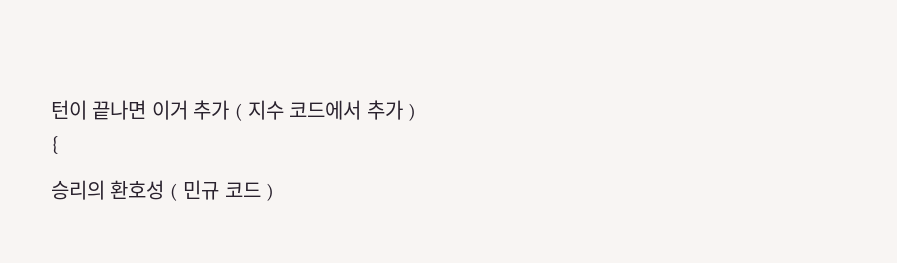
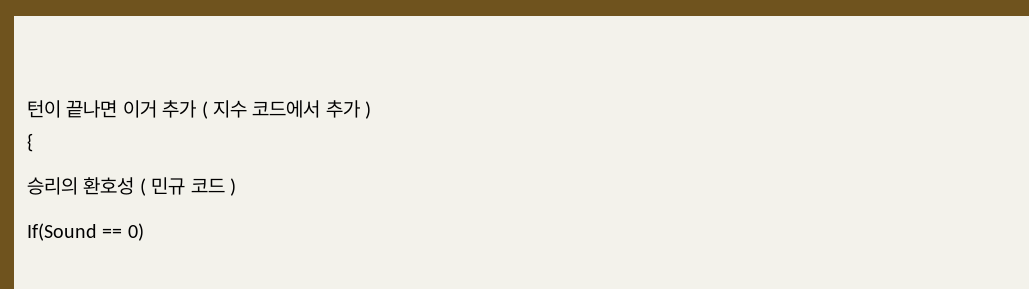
+ If(Sound == 0)

